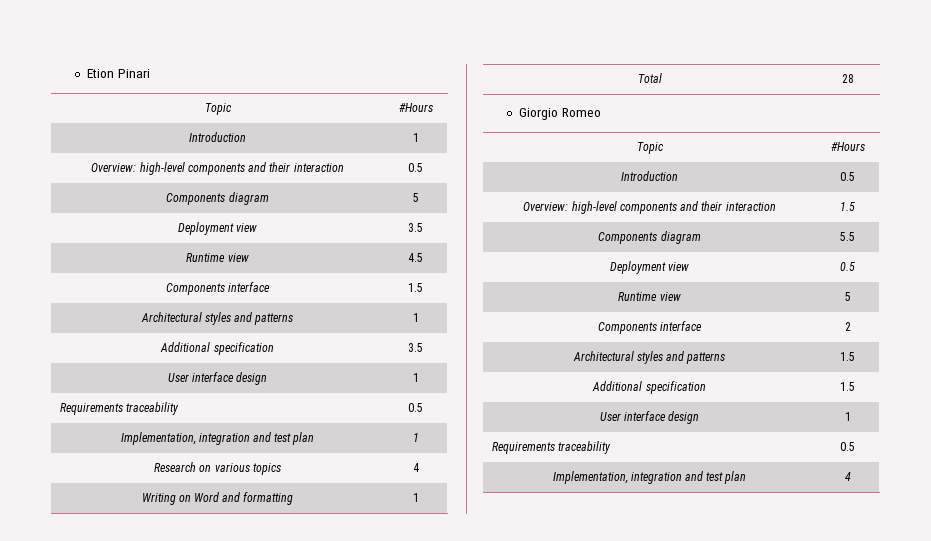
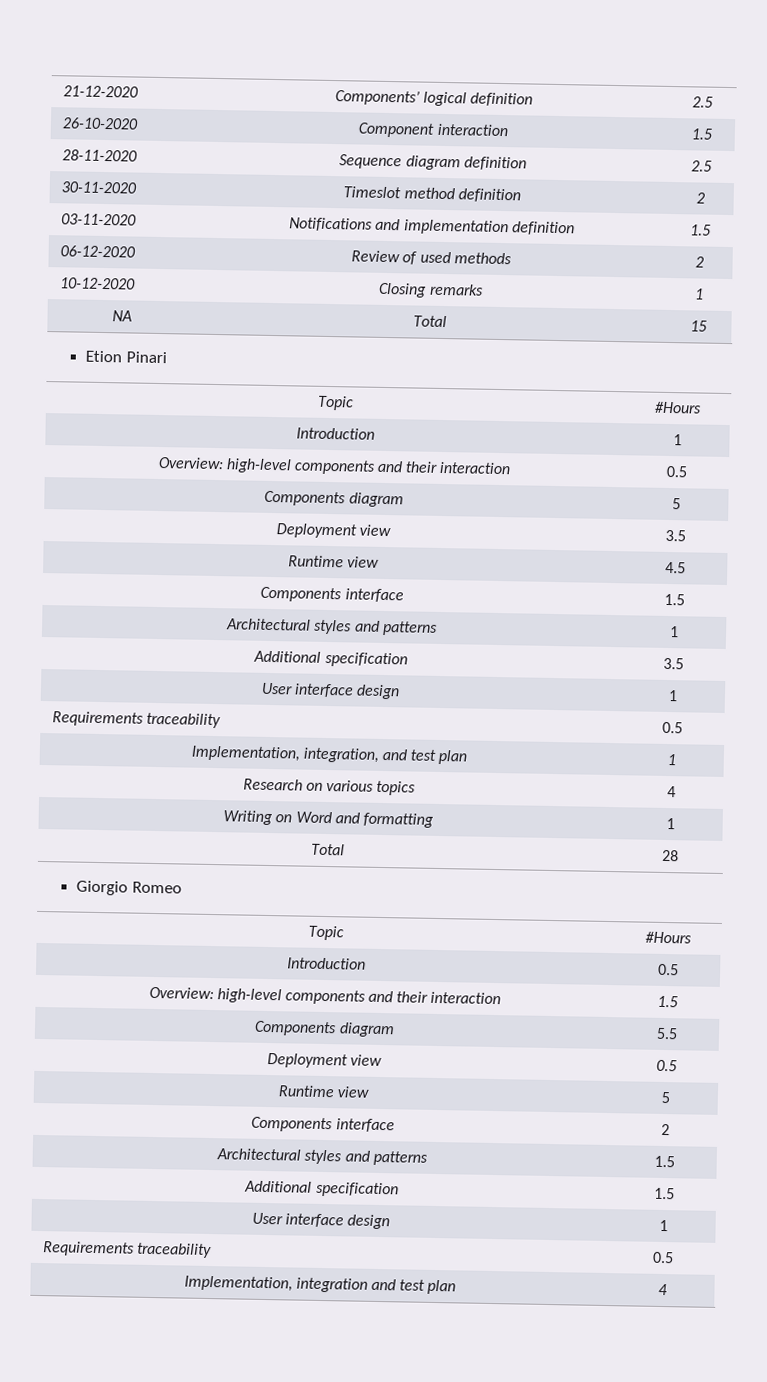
+ 21-12-2020 | Components’ logical definition | 2.5
+ 26-10-2020 | Component interaction | 1.5
+ 28-11-2020 | Sequence diagram definition | 2.5
+ 30-11-2020 | Timeslot method definition | 2
+ 03-11-2020 | Notifications and implementation definition | 1.5
+ 06-12-2020 | Review of used methods | 2
+ 10-12-2020 | Closing remarks | 1
+ NA | Total | 15
- Implementation, integration and test plan | 1
+ Implementation, integration, and test plan | 1

